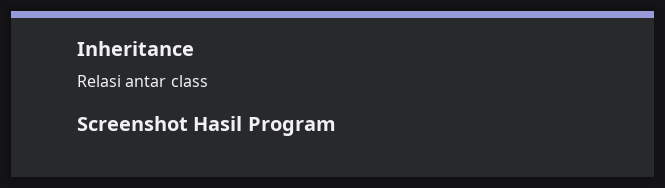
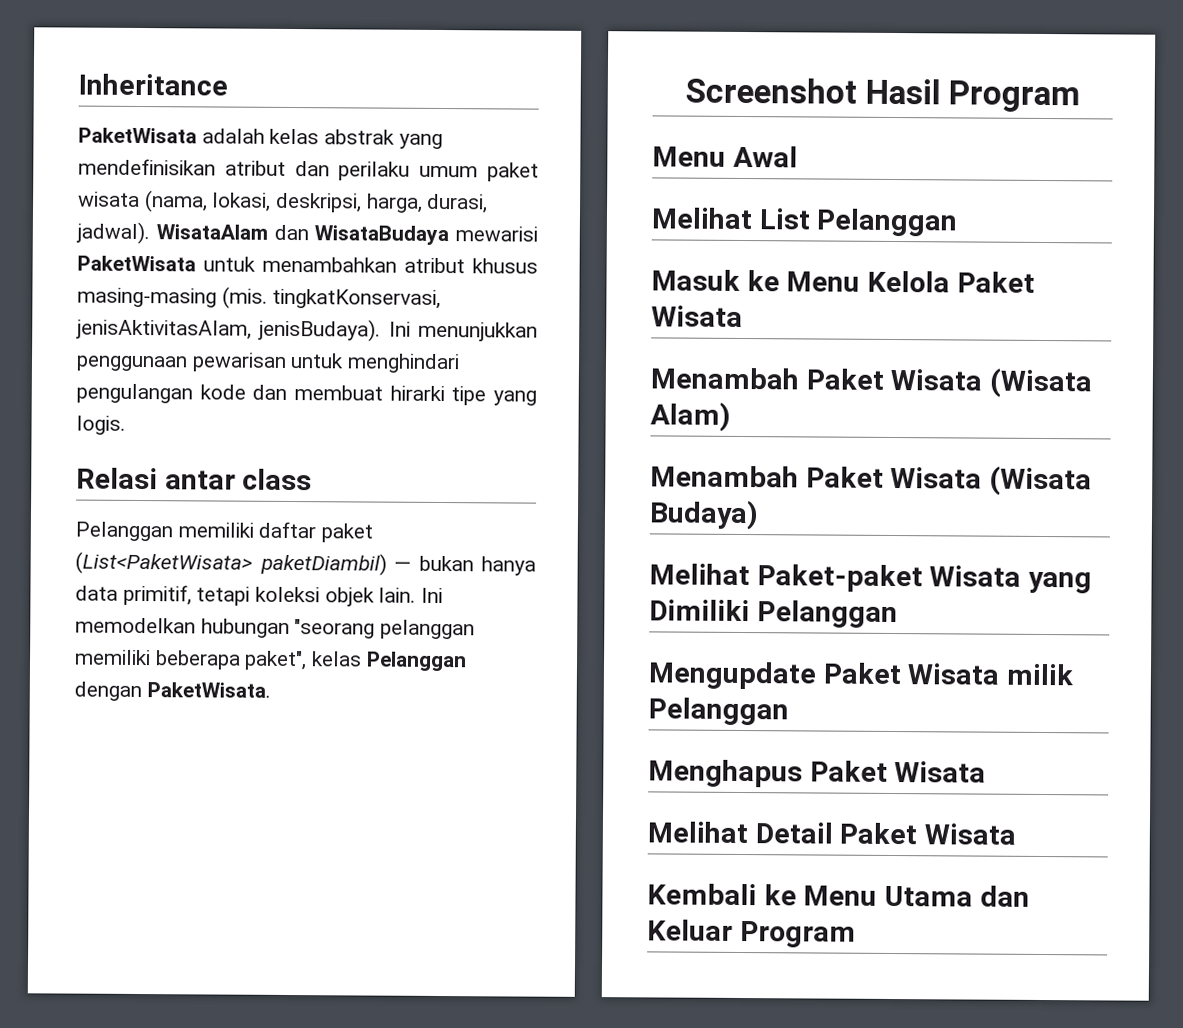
+ PaketWisata adalah kelas abstrak yang mendefinisikan atribut dan perilaku umum paket wisata (nama, lokasi, deskripsi, harga, durasi, jadwal). WisataAlam dan WisataBudaya mewarisi PaketWisata untuk menambahkan atribut khusus masing‑masing (mis. tingkatKonservasi, jenisAktivitasAlam, jenisBudaya). Ini menunjukkan penggunaan pewarisan untuk menghindari pengulangan kode dan membuat hirarki tipe yang logis.
  Relasi antar class
+ Pelanggan memiliki daftar paket (List<PaketWisata> paketDiambil) — bukan hanya data primitif, tetapi koleksi objek lain. Ini memodelkan hubungan "seorang pelanggan memiliki beberapa paket", kelas Pelanggan dengan PaketWisata.
  Screenshot Hasil Program
+ Menu Awal
+ Melihat List Pelanggan
+ Masuk ke Menu Kelola Paket Wisata
+ Menambah Paket Wisata (Wisata Alam)
+ Menambah Paket Wisata (Wisata Budaya)
+ Melihat Paket-paket Wisata yang Dimiliki Pelanggan
+ Mengupdate Paket Wisata milik Pelanggan
+ Menghapus Paket Wisata
+ Melihat Detail Paket Wisata
+ Kembali ke Menu Utama dan Keluar Program

